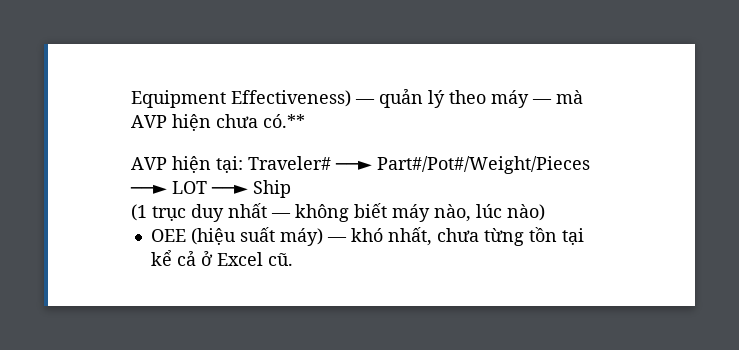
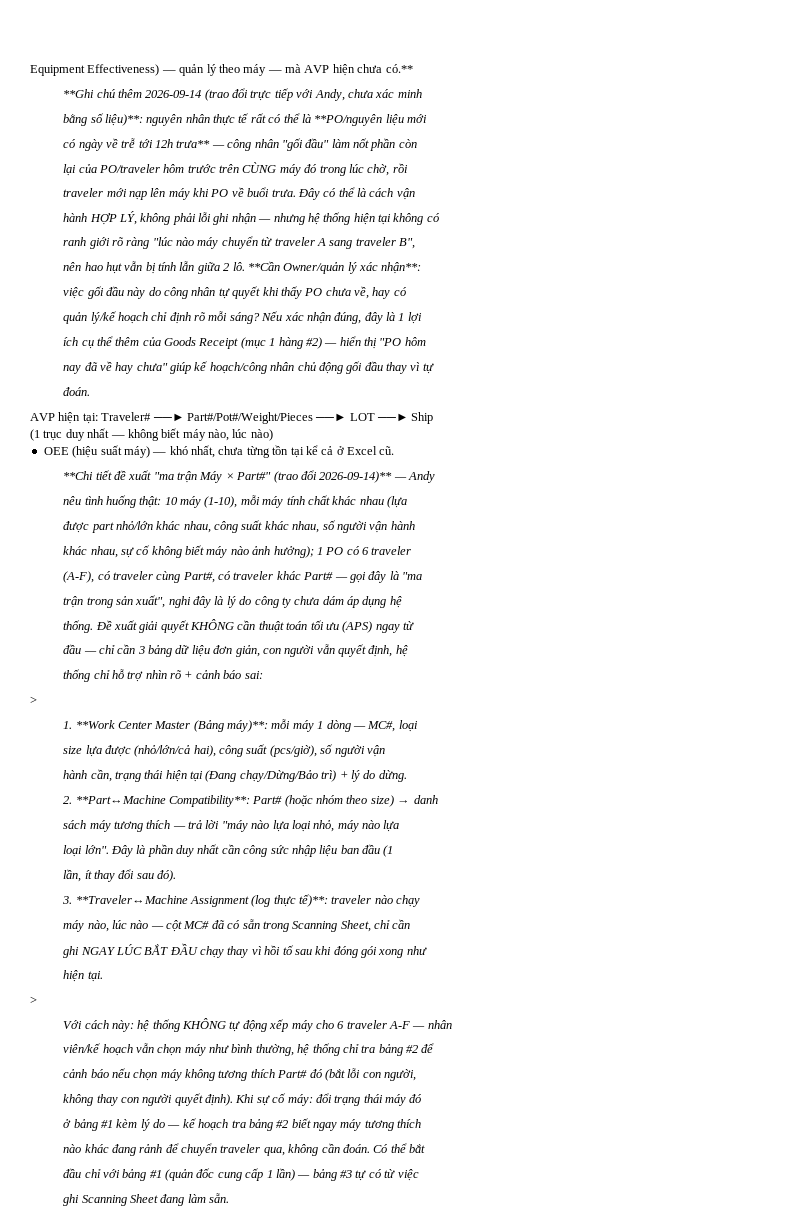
+ **Ghi chú thêm 2026-09-14 (trao đổi trực tiếp với Andy, chưa xác minh
+ bằng số liệu)**: nguyên nhân thực tế rất có thể là **PO/nguyên liệu mới
+ có ngày về trễ tới 12h trưa** — công nhân "gối đầu" làm nốt phần còn
+ lại của PO/traveler hôm trước trên CÙNG máy đó trong lúc chờ, rồi
+ traveler mới nạp lên máy khi PO về buổi trưa. Đây có thể là cách vận
+ hành HỢP LÝ, không phải lỗi ghi nhận — nhưng hệ thống hiện tại không có
+ ranh giới rõ ràng "lúc nào máy chuyển từ traveler A sang traveler B",
+ nên hao hụt vẫn bị tính lẫn giữa 2 lô. **Cần Owner/quản lý xác nhận**:
+ việc gối đầu này do công nhân tự quyết khi thấy PO chưa về, hay có
+ quản lý/kế hoạch chỉ định rõ mỗi sáng? Nếu xác nhận đúng, đây là 1 lợi
+ ích cụ thể thêm của Goods Receipt (mục 1 hàng #2) — hiển thị "PO hôm
+ nay đã về hay chưa" giúp kế hoạch/công nhân chủ động gối đầu thay vì tự
+ đoán.
+ **Chi tiết đề xuất "ma trận Máy × Part#" (trao đổi 2026-09-14)** — Andy
+ nêu tình huống thật: 10 máy (1-10), mỗi máy tính chất khác nhau (lựa
+ được part nhỏ/lớn khác nhau, công suất khác nhau, số người vận hành
+ khác nhau, sự cố không biết máy nào ảnh hưởng); 1 PO có 6 traveler
+ (A-F), có traveler cùng Part#, có traveler khác Part# — gọi đây là "ma
+ trận trong sản xuất", nghi đây là lý do công ty chưa dám áp dụng hệ
+ thống. Đề xuất giải quyết KHÔNG cần thuật toán tối ưu (APS) ngay từ
+ đầu — chỉ cần 3 bảng dữ liệu đơn giản, con người vẫn quyết định, hệ
+ thống chỉ hỗ trợ nhìn rõ + cảnh báo sai:
+ >
+ 1. **Work Center Master (Bảng máy)**: mỗi máy 1 dòng — MC#, loại
+ size lựa được (nhỏ/lớn/cả hai), công suất (pcs/giờ), số người vận
+ hành cần, trạng thái hiện tại (Đang chạy/Dừng/Bảo trì) + lý do dừng.
+ 2. **Part↔Machine Compatibility**: Part# (hoặc nhóm theo size) → danh
+ sách máy tương thích — trả lời "máy nào lựa loại nhỏ, máy nào lựa
+ loại lớn". Đây là phần duy nhất cần công sức nhập liệu ban đầu (1
+ lần, ít thay đổi sau đó).
+ 3. **Traveler↔Machine Assignment (log thực tế)**: traveler nào chạy
+ máy nào, lúc nào — cột MC# đã có sẵn trong Scanning Sheet, chỉ cần
+ ghi NGAY LÚC BẮT ĐẦU chạy thay vì hồi tố sau khi đóng gói xong như
+ hiện tại.
+ >
+ Với cách này: hệ thống KHÔNG tự động xếp máy cho 6 traveler A-F — nhân
+ viên/kế hoạch vẫn chọn máy như bình thường, hệ thống chỉ tra bảng #2 để
+ cảnh báo nếu chọn máy không tương thích Part# đó (bắt lỗi con người,
+ không thay con người quyết định). Khi sự cố máy: đổi trạng thái máy đó
+ ở bảng #1 kèm lý do — kế hoạch tra bảng #2 biết ngay máy tương thích
+ nào khác đang rảnh để chuyển traveler qua, không cần đoán. Có thể bắt
+ đầu chỉ với bảng #1 (quản đốc cung cấp 1 lần) — bảng #3 tự có từ việc
+ ghi Scanning Sheet đang làm sẵn.

